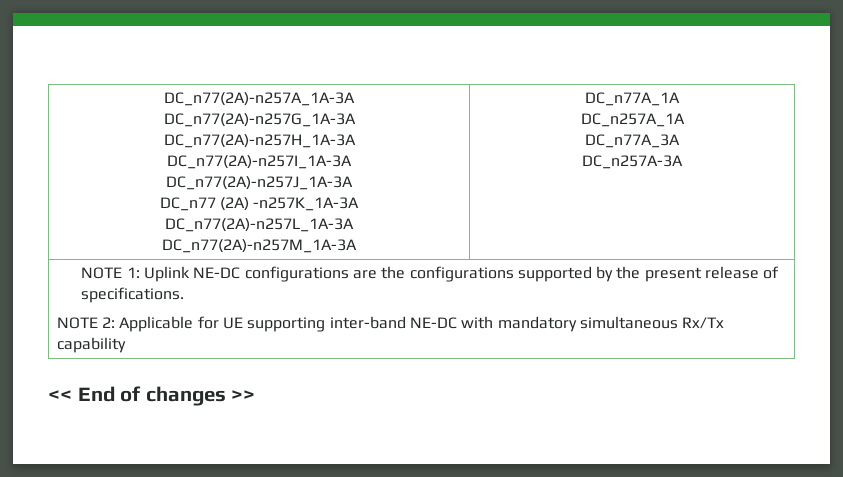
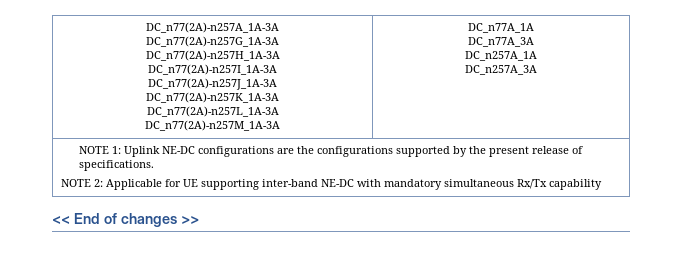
  DC_n77(2A)-n257A_1A-3A
  DC_n77(2A)-n257G_1A-3A
  DC_n77(2A)-n257H_1A-3A
  DC_n77(2A)-n257I_1A-3A
  DC_n77(2A)-n257J_1A-3A
- DC_n77 (2A) -n257K_1A-3A
+ DC_n77(2A)-n257K_1A-3A
  DC_n77(2A)-n257L_1A-3A
  DC_n77(2A)-n257M_1A-3A | DC_n77A_1A
+ DC_n77A_3A
  DC_n257A_1A
- DC_n77A_3A
- DC_n257A-3A
+ DC_n257A_3A

